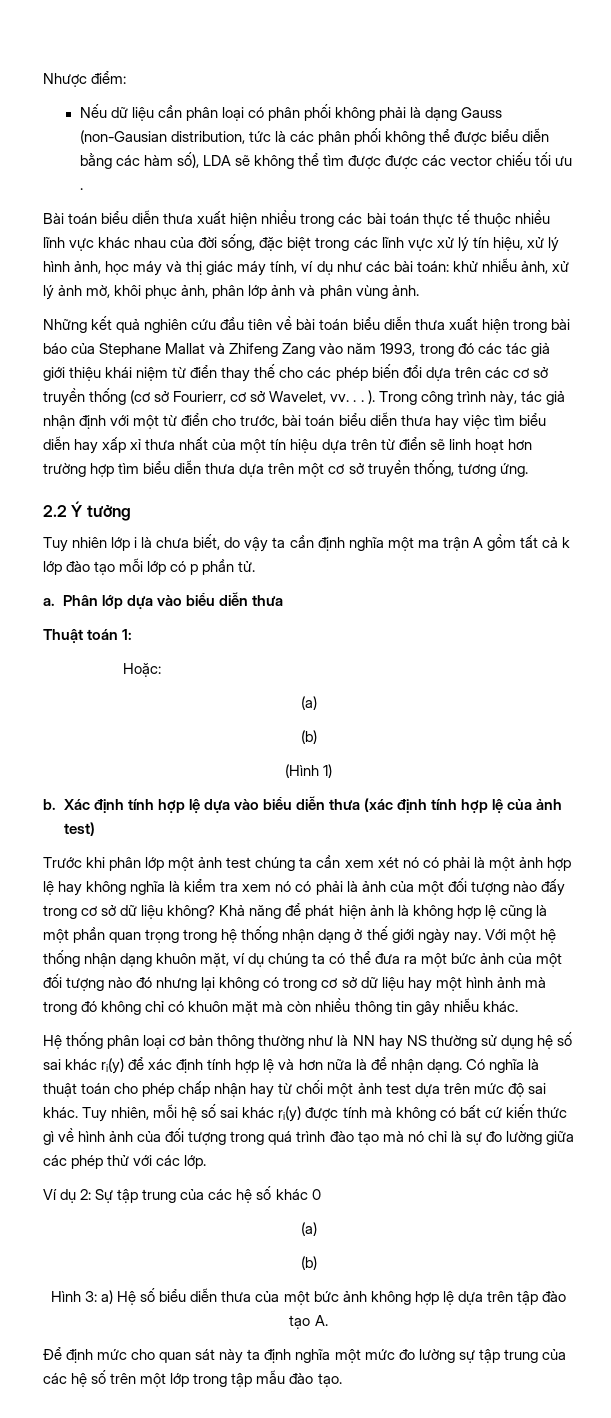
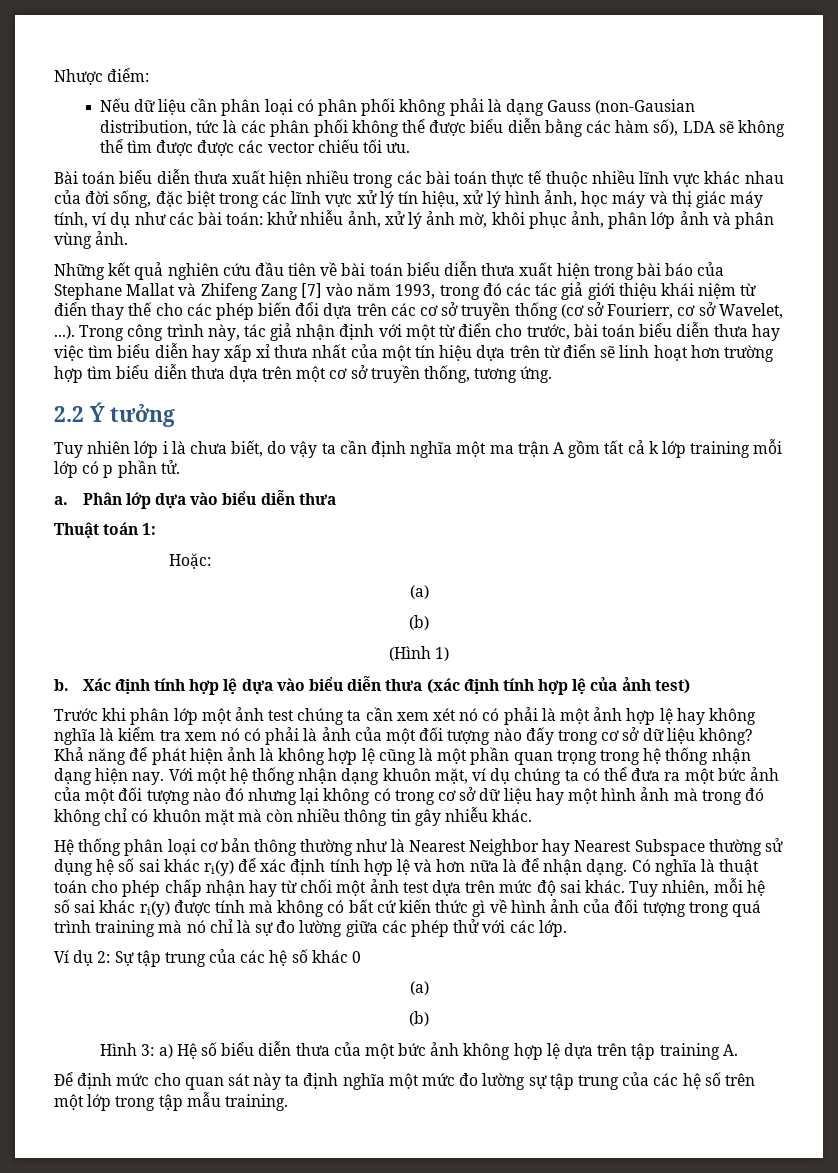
- Nếu dữ liệu cần phân loại có phân phối không phải là dạng Gauss (non-Gausian distribution, tức là các phân phối không thể được biểu diễn bằng các hàm số), LDA sẽ không thể tìm được được các vector chiếu tối ưu .
+ Nếu dữ liệu cần phân loại có phân phối không phải là dạng Gauss (non-Gausian distribution, tức là các phân phối không thể được biểu diễn bằng các hàm số), LDA sẽ không thể tìm được được các vector chiếu tối ưu.
- Những kết quả nghiên cứu đầu tiên về bài toán biểu diễn thưa xuất hiện trong bài báo của Stephane Mallat và Zhifeng Zang vào năm 1993, trong đó các tác giả giới thiệu khái niệm từ điển thay thế cho các phép biến đổi dựa trên các cơ sở truyền thống (cơ sở Fourierr, cơ sở Wavelet, vv. . . ). Trong công trình này, tác giả nhận định với một từ điển cho trước, bài toán biểu diễn thưa hay việc tìm biểu diễn hay xấp xỉ thưa nhất của một tín hiệu dựa trên từ điển sẽ linh hoạt hơn trường hợp tìm biểu diễn thưa dựa trên một cơ sở truyền thống, tương ứng.
+ Những kết quả nghiên cứu đầu tiên về bài toán biểu diễn thưa xuất hiện trong bài báo của Stephane Mallat và Zhifeng Zang [7] vào năm 1993, trong đó các tác giả giới thiệu khái niệm từ điển thay thế cho các phép biến đổi dựa trên các cơ sở truyền thống (cơ sở Fourierr, cơ sở Wavelet, ...). Trong công trình này, tác giả nhận định với một từ điển cho trước, bài toán biểu diễn thưa hay việc tìm biểu diễn hay xấp xỉ thưa nhất của một tín hiệu dựa trên từ điển sẽ linh hoạt hơn trường hợp tìm biểu diễn thưa dựa trên một cơ sở truyền thống, tương ứng.
- Tuy nhiên lớp i là chưa biết, do vậy ta cần định nghĩa một ma trận A gồm tất cả k lớp đào tạo mỗi lớp có p phần tử.
+ Tuy nhiên lớp i là chưa biết, do vậy ta cần định nghĩa một ma trận A gồm tất cả k lớp training mỗi lớp có p phần tử.
- Khả năng để phát hiện ảnh là không hợp lệ cũng là một phần quan trọng trong hệ thống nhận dạng ở thế giới ngày nay.
+ Khả năng để phát hiện ảnh là không hợp lệ cũng là một phần quan trọng trong hệ thống nhận dạng hiện nay.
- Hệ thống phân loại cơ bản thông thường như là NN hay NS thường sử dụng hệ số sai khác ri(y) để xác định tính hợp lệ và hơn nữa là để nhận dạng.
+ Hệ thống phân loại cơ bản thông thường như là Nearest Neighbor hay Nearest Subspace thường sử dụng hệ số sai khác ri(y) để xác định tính hợp lệ và hơn nữa là để nhận dạng.
- Tuy nhiên, mỗi hệ số sai khác ri(y) được tính mà không có bất cứ kiến thức gì về hình ảnh của đối tượng trong quá trình đào tạo mà nó chỉ là sự đo lường giữa các phép thử với các lớp.
+ Tuy nhiên, mỗi hệ số sai khác ri(y) được tính mà không có bất cứ kiến thức gì về hình ảnh của đối tượng trong quá trình training mà nó chỉ là sự đo lường giữa các phép thử với các lớp.
- Hình 3: a) Hệ số biểu diễn thưa của một bức ảnh không hợp lệ dựa trên tập đào tạo A.
+ Hình 3: a) Hệ số biểu diễn thưa của một bức ảnh không hợp lệ dựa trên tập training A.
- Để định mức cho quan sát này ta định nghĩa một mức đo lường sự tập trung của các hệ số trên một lớp trong tập mẫu đào tạo.
+ Để định mức cho quan sát này ta định nghĩa một mức đo lường sự tập trung của các hệ số trên một lớp trong tập mẫu training.

